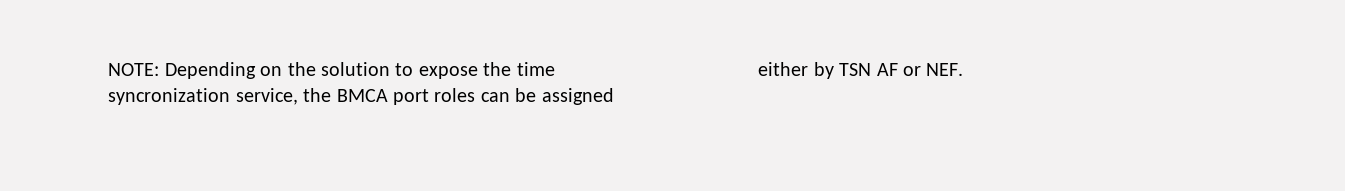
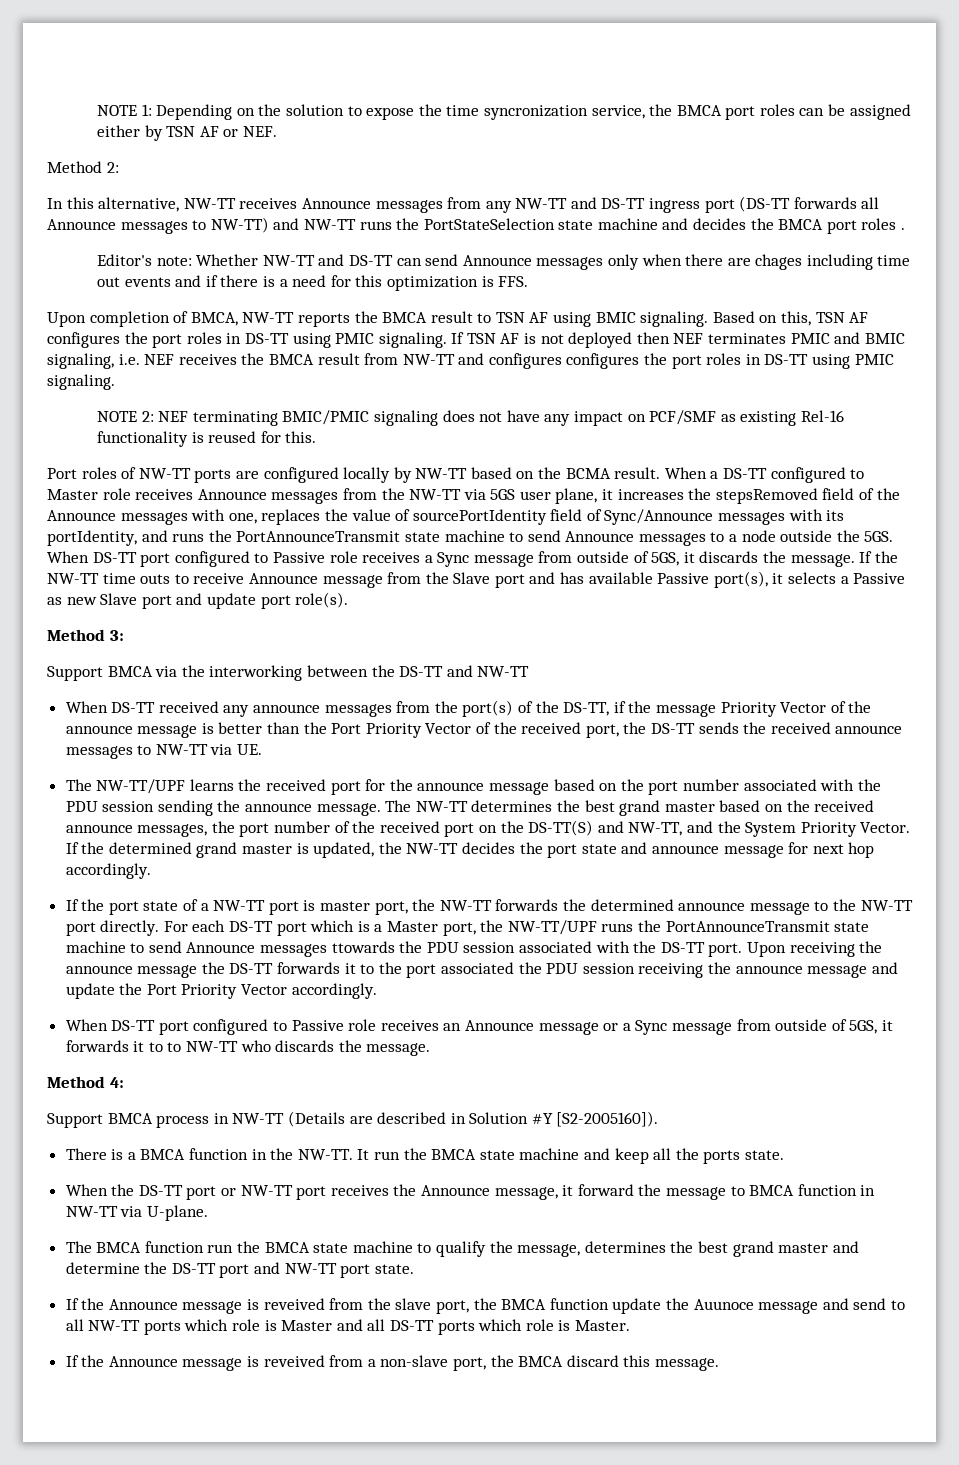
- NOTE: Depending on the solution to expose the time syncronization service, the BMCA port roles can be assigned either by TSN AF or NEF.
+ NOTE 1: Depending on the solution to expose the time syncronization service, the BMCA port roles can be assigned either by TSN AF or NEF.
+ Method 2:
+ In this alternative, NW-TT receives Announce messages from any NW-TT and DS-TT ingress port (DS-TT forwards all Announce messages to NW-TT) and NW-TT runs the PortStateSelection state machine and decides the BMCA port roles .
+ Editor's note: Whether NW-TT and DS-TT can send Announce messages only when there are chages including time out events and if there is a need for this optimization is FFS.
+ Upon completion of BMCA, NW-TT reports the BMCA result to TSN AF using BMIC signaling. Based on this, TSN AF configures the port roles in DS-TT using PMIC signaling. If TSN AF is not deployed then NEF terminates PMIC and BMIC signaling, i.e. NEF receives the BMCA result from NW-TT and configures configures the port roles in DS-TT using PMIC signaling.
+ NOTE 2: NEF terminating BMIC/PMIC signaling does not have any impact on PCF/SMF as existing Rel-16 functionality is reused for this.
+ Port roles of NW-TT ports are configured locally by NW-TT based on the BCMA result. When a DS-TT configured to Master role receives Announce messages from the NW-TT via 5GS user plane, it increases the stepsRemoved field of the Announce messages with one, replaces the value of sourcePortIdentity field of Sync/Announce messages with its portIdentity, and runs the PortAnnounceTransmit state machine to send Announce messages to a node outside the 5GS. When DS-TT port configured to Passive role receives a Sync message from outside of 5GS, it discards the message. If the NW-TT time outs to receive Announce message from the Slave port and has available Passive port(s), it selects a Passive as new Slave port and update port role(s).
+ Method 3:
+ Support BMCA via the interworking between the DS-TT and NW-TT
+ When DS-TT received any announce messages from the port(s) of the DS-TT, if the message Priority Vector of the announce message is better than the Port Priority Vector of the received port, the DS-TT sends the received announce messages to NW-TT via UE.
+ The NW-TT/UPF learns the received port for the announce message based on the port number associated with the PDU session sending the announce message. The NW-TT determines the best grand master based on the received announce messages, the port number of the received port on the DS-TT(S) and NW-TT, and the System Priority Vector. If the determined grand master is updated, the NW-TT decides the port state and announce message for next hop accordingly.
+ If the port state of a NW-TT port is master port, the NW-TT forwards the determined announce message to the NW-TT port directly. For each DS-TT port which is a Master port, the NW-TT/UPF runs the PortAnnounceTransmit state machine to send Announce messages ttowards the PDU session associated with the DS-TT port. Upon receiving the announce message the DS-TT forwards it to the port associated the PDU session receiving the announce message and update the Port Priority Vector accordingly.
+ When DS-TT port configured to Passive role receives an Announce message or a Sync message from outside of 5GS, it forwards it to to NW-TT who discards the message.
+ Method 4:
+ Support BMCA process in NW-TT (Details are described in Solution #Y [S2-2005160]).
+ There is a BMCA function in the NW-TT. It run the BMCA state machine and keep all the ports state.
+ When the DS-TT port or NW-TT port receives the Announce message, it forward the message to BMCA function in NW-TT via U-plane.
+ The BMCA function run the BMCA state machine to qualify the message, determines the best grand master and determine the DS-TT port and NW-TT port state.
+ If the Announce message is reveived from the slave port, the BMCA function update the Auunoce message and send to all NW-TT ports which role is Master and all DS-TT ports which role is Master.
+ If the Announce message is reveived from a non-slave port, the BMCA discard this message.

